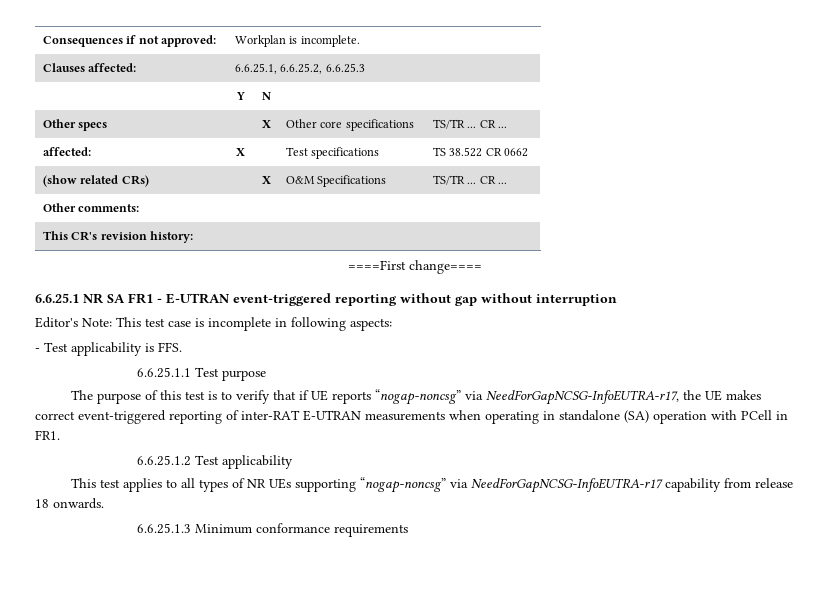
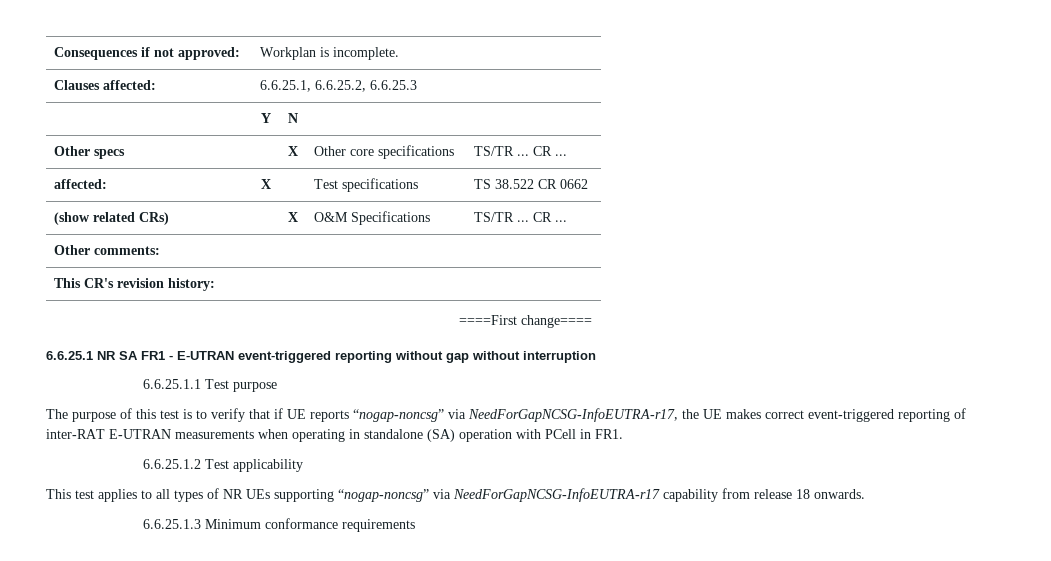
- Editor's Note: This test case is incomplete in following aspects:
- - Test applicability is FFS.

